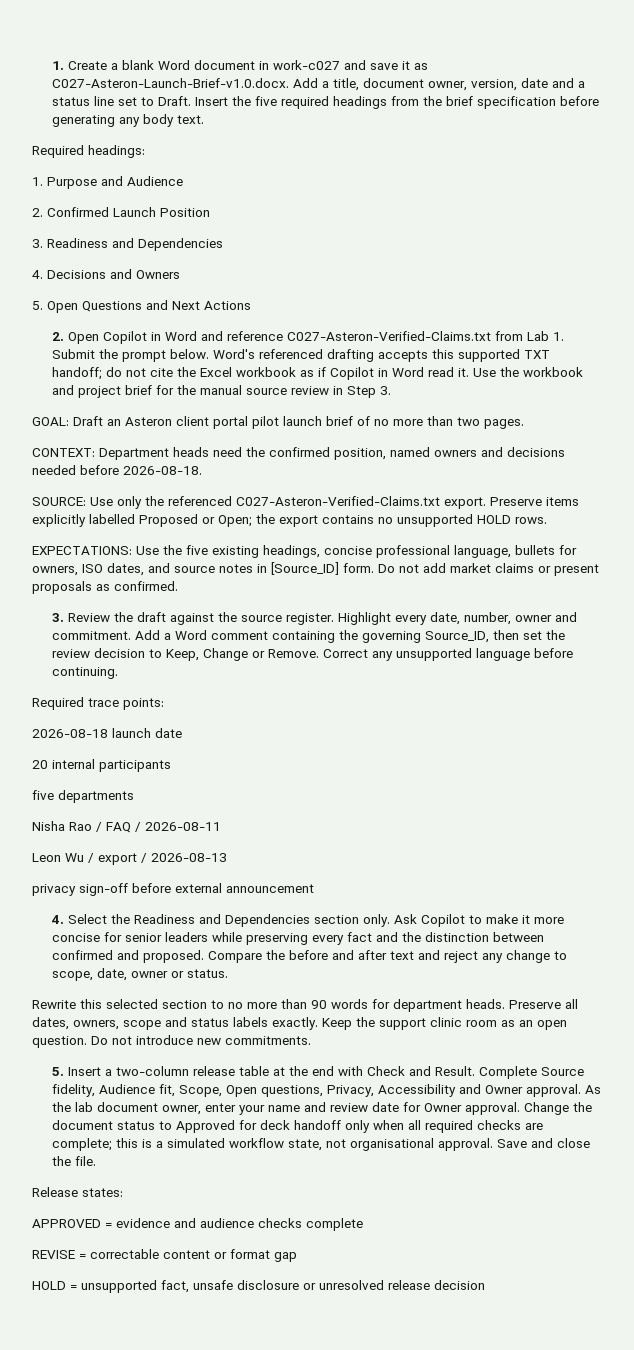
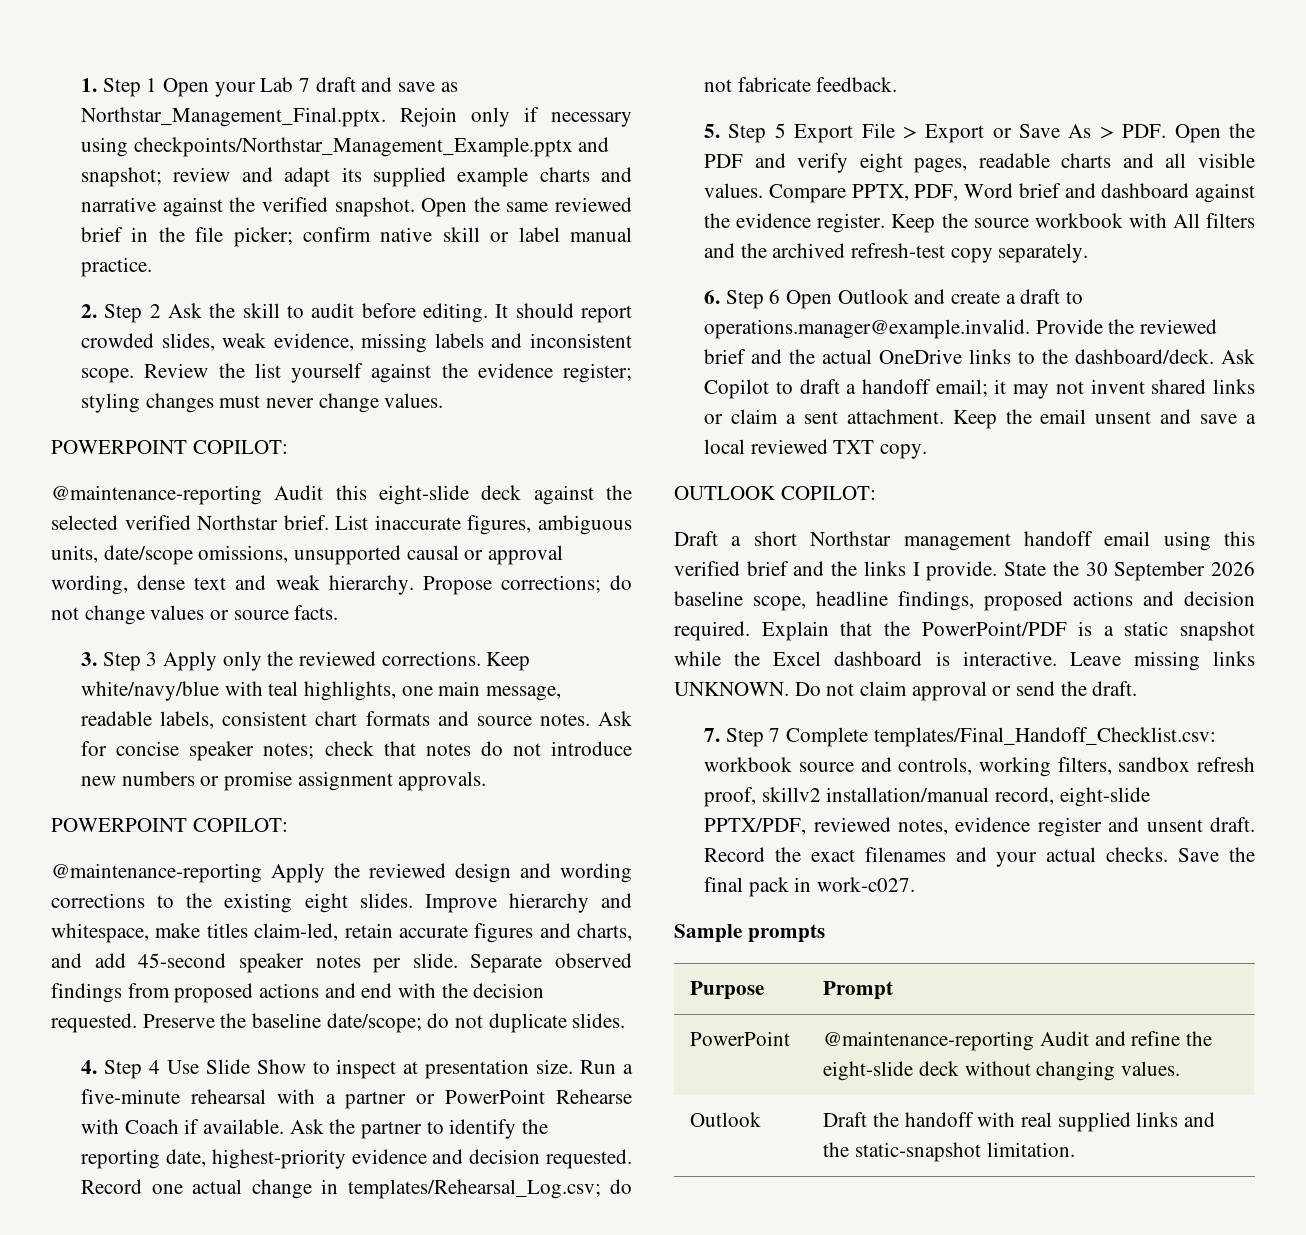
- 1. Create a blank Word document in work-c027 and save it as C027-Asteron-Launch-Brief-v1.0.docx. Add a title, document owner, version, date and a status line set to Draft. Insert the five required headings from the brief specification before generating any body text.
- Required headings:
- 1. Purpose and Audience
- 2. Confirmed Launch Position
- 3. Readiness and Dependencies
- 4. Decisions and Owners
- 5. Open Questions and Next Actions
- 2. Open Copilot in Word and reference C027-Asteron-Verified-Claims.txt from Lab 1. Submit the prompt below. Word's referenced drafting accepts this supported TXT handoff; do not cite the Excel workbook as if Copilot in Word read it. Use the workbook and project brief for the manual source review in Step 3.
- GOAL: Draft an Asteron client portal pilot launch brief of no more than two pages.
- CONTEXT: Department heads need the confirmed position, named owners and decisions needed before 2026-08-18.
- SOURCE: Use only the referenced C027-Asteron-Verified-Claims.txt export. Preserve items explicitly labelled Proposed or Open; the export contains no unsupported HOLD rows.
- EXPECTATIONS: Use the five existing headings, concise professional language, bullets for owners, ISO dates, and source notes in [Source_ID] form. Do not add market claims or present proposals as confirmed.
- 3. Review the draft against the source register. Highlight every date, number, owner and commitment. Add a Word comment containing the governing Source_ID, then set the review decision to Keep, Change or Remove. Correct any unsupported language before continuing.
- Required trace points:
- 2026-08-18 launch date
- 20 internal participants
- five departments
- Nisha Rao / FAQ / 2026-08-11
- Leon Wu / export / 2026-08-13
- privacy sign-off before external announcement
- 4. Select the Readiness and Dependencies section only. Ask Copilot to make it more concise for senior leaders while preserving every fact and the distinction between confirmed and proposed. Compare the before and after text and reject any change to scope, date, owner or status.
- Rewrite this selected section to no more than 90 words for department heads. Preserve all dates, owners, scope and status labels exactly. Keep the support clinic room as an open question. Do not introduce new commitments.
- 5. Insert a two-column release table at the end with Check and Result. Complete Source fidelity, Audience fit, Scope, Open questions, Privacy, Accessibility and Owner approval. As the lab document owner, enter your name and review date for Owner approval. Change the document status to Approved for deck handoff only when all required checks are complete; this is a simulated workflow state, not organisational approval. Save and close the file.
- Release states:
- APPROVED = evidence and audience checks complete
- REVISE = correctable content or format gap
- HOLD = unsupported fact, unsafe disclosure or unresolved release decision
+ 1. Step 1 Open your Lab 7 draft and save as Northstar_Management_Final.pptx. Rejoin only if necessary using checkpoints/Northstar_Management_Example.pptx and snapshot; review and adapt its supplied example charts and narrative against the verified snapshot. Open the same reviewed brief in the file picker; confirm native skill or label manual practice.
+ 2. Step 2 Ask the skill to audit before editing. It should report crowded slides, weak evidence, missing labels and inconsistent scope. Review the list yourself against the evidence register; styling changes must never change values.
+ POWERPOINT COPILOT:
+ @maintenance-reporting Audit this eight-slide deck against the selected verified Northstar brief. List inaccurate figures, ambiguous units, date/scope omissions, unsupported causal or approval wording, dense text and weak hierarchy. Propose corrections; do not change values or source facts.
+ 3. Step 3 Apply only the reviewed corrections. Keep white/navy/blue with teal highlights, one main message, readable labels, consistent chart formats and source notes. Ask for concise speaker notes; check that notes do not introduce new numbers or promise assignment approvals.
+ POWERPOINT COPILOT:
+ @maintenance-reporting Apply the reviewed design and wording corrections to the existing eight slides. Improve hierarchy and whitespace, make titles claim-led, retain accurate figures and charts, and add 45-second speaker notes per slide. Separate observed findings from proposed actions and end with the decision requested. Preserve the baseline date/scope; do not duplicate slides.
+ 4. Step 4 Use Slide Show to inspect at presentation size. Run a five-minute rehearsal with a partner or PowerPoint Rehearse with Coach if available. Ask the partner to identify the reporting date, highest-priority evidence and decision requested. Record one actual change in templates/Rehearsal_Log.csv; do not fabricate feedback.
+ 5. Step 5 Export File > Export or Save As > PDF. Open the PDF and verify eight pages, readable charts and all visible values. Compare PPTX, PDF, Word brief and dashboard against the evidence register. Keep the source workbook with All filters and the archived refresh-test copy separately.
+ 6. Step 6 Open Outlook and create a draft to operations.manager@example.invalid. Provide the reviewed brief and the actual OneDrive links to the dashboard/deck. Ask Copilot to draft a handoff email; it may not invent shared links or claim a sent attachment. Keep the email unsent and save a local reviewed TXT copy.
+ OUTLOOK COPILOT:
+ Draft a short Northstar management handoff email using this verified brief and the links I provide. State the 30 September 2026 baseline scope, headline findings, proposed actions and decision required. Explain that the PowerPoint/PDF is a static snapshot while the Excel dashboard is interactive. Leave missing links UNKNOWN. Do not claim approval or send the draft.
+ 7. Step 7 Complete templates/Final_Handoff_Checklist.csv: workbook source and controls, working filters, sandbox refresh proof, skillv2 installation/manual record, eight-slide PPTX/PDF, reviewed notes, evidence register and unsent draft. Record the exact filenames and your actual checks. Save the final pack in work-c027.
+ Sample prompts
+ Purpose | Prompt
+ PowerPoint | @maintenance-reporting Audit and refine the eight-slide deck without changing values.
+ Outlook | Draft the handoff with real supplied links and the static-snapshot limitation.

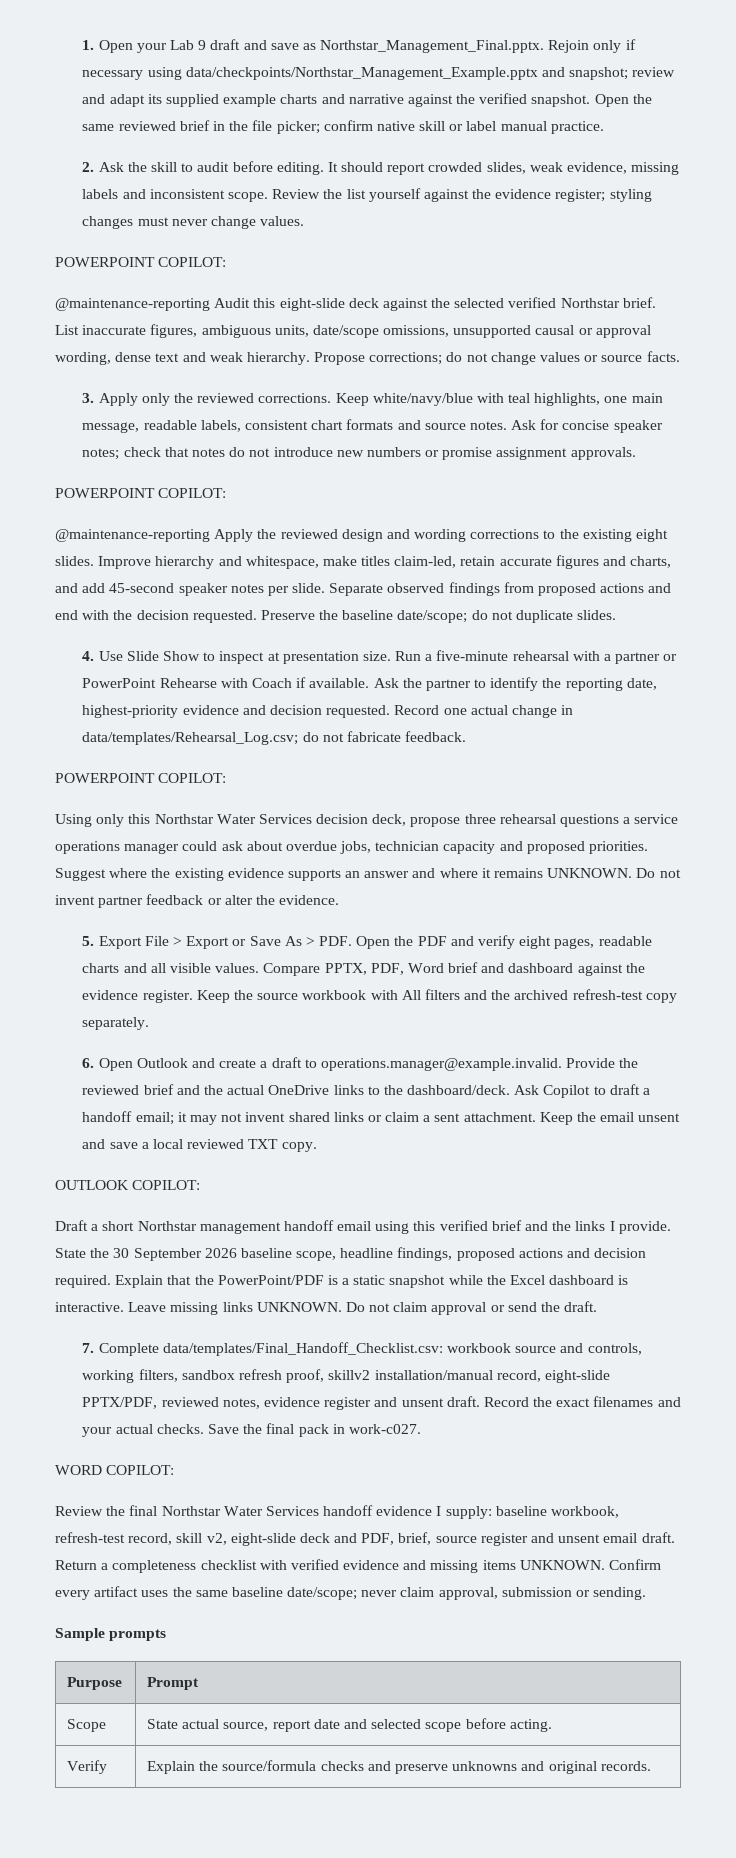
- 1. Step 1 Open your Lab 7 draft and save as Northstar_Management_Final.pptx. Rejoin only if necessary using checkpoints/Northstar_Management_Example.pptx and snapshot; review and adapt its supplied example charts and narrative against the verified snapshot.
+ 1. Open your Lab 9 draft and save as Northstar_Management_Final.pptx. Rejoin only if necessary using data/checkpoints/Northstar_Management_Example.pptx and snapshot; review and adapt its supplied example charts and narrative against the verified snapshot.
- 2. Step 2 Ask the skill to audit before editing.
+ 2. Ask the skill to audit before editing.
- 3. Step 3 Apply only the reviewed corrections.
+ 3. Apply only the reviewed corrections.
- 4. Step 4 Use Slide Show to inspect at presentation size.
+ 4. Use Slide Show to inspect at presentation size.
- Record one actual change in templates/Rehearsal_Log.csv; do not fabricate feedback.
+ Record one actual change in data/templates/Rehearsal_Log.csv; do not fabricate feedback.
+ POWERPOINT COPILOT:
+ Using only this Northstar Water Services decision deck, propose three rehearsal questions a service operations manager could ask about overdue jobs, technician capacity and proposed priorities. Suggest where the existing evidence supports an answer and where it remains UNKNOWN. Do not invent partner feedback or alter the evidence.
- 5. Step 5 Export File > Export or Save As > PDF. Open the PDF and verify eight pages, readable charts and all visible values.
+ 5. Export File > Export or Save As > PDF. Open the PDF and verify eight pages, readable charts and all visible values.
- 6. Step 6 Open Outlook and create a draft to operations.manager@example.invalid. Provide the reviewed brief and the actual OneDrive links to the dashboard/deck.
+ 6. Open Outlook and create a draft to operations.manager@example.invalid. Provide the reviewed brief and the actual OneDrive links to the dashboard/deck.
- 7. Step 7 Complete templates/Final_Handoff_Checklist.csv: workbook source and controls, working filters, sandbox refresh proof, skillv2 installation/manual record, eight-slide PPTX/PDF, reviewed notes, evidence register and unsent draft.
+ 7. Complete data/templates/Final_Handoff_Checklist.csv: workbook source and controls, working filters, sandbox refresh proof, skillv2 installation/manual record, eight-slide PPTX/PDF, reviewed notes, evidence register and unsent draft.
+ WORD COPILOT:
+ Review the final Northstar Water Services handoff evidence I supply: baseline workbook, refresh-test record, skill v2, eight-slide deck and PDF, brief, source register and unsent email draft. Return a completeness checklist with verified evidence and missing items UNKNOWN. Confirm every artifact uses the same baseline date/scope; never claim approval, submission or sending.
  Sample prompts
  Purpose | Prompt
- PowerPoint | @maintenance-reporting Audit and refine the eight-slide deck without changing values.
- Outlook | Draft the handoff with real supplied links and the static-snapshot limitation.
+ Scope | State actual source, report date and selected scope before acting.
+ Verify | Explain the source/formula checks and preserve unknowns and original records.

